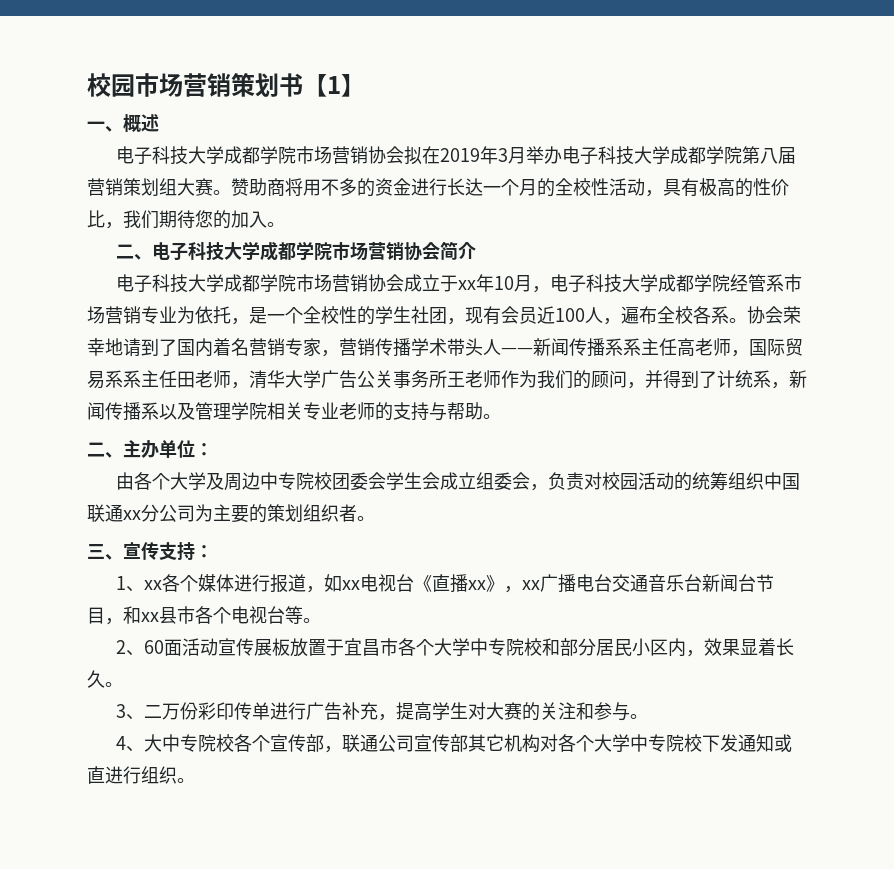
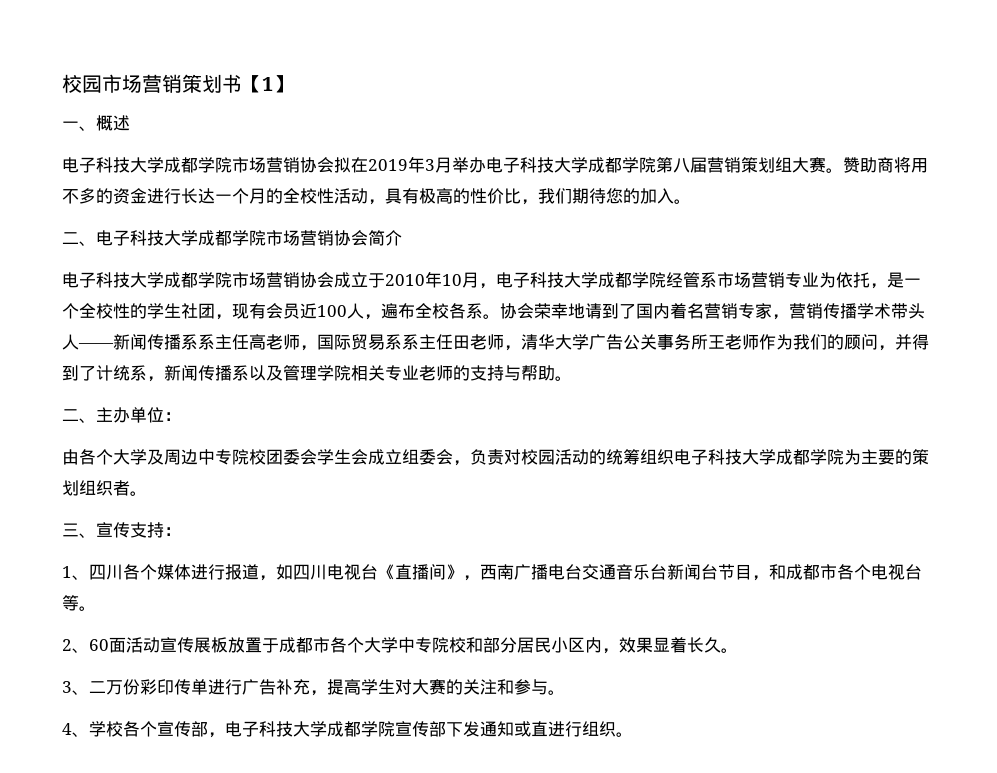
- 电子科技大学成都学院市场营销协会成立于xx年10月，电子科技大学成都学院经管系市场营销专业为依托，是一个全校性的学生社团，现有会员近100人，遍布全校各系。
+ 电子科技大学成都学院市场营销协会成立于2010年10月，电子科技大学成都学院经管系市场营销专业为依托，是一个全校性的学生社团，现有会员近100人，遍布全校各系。
- 由各个大学及周边中专院校团委会学生会成立组委会，负责对校园活动的统筹组织中国联通xx分公司为主要的策划组织者。
+ 由各个大学及周边中专院校团委会学生会成立组委会，负责对校园活动的统筹组织电子科技大学成都学院为主要的策划组织者。
- 1、xx各个媒体进行报道，如xx电视台《直播xx》，xx广播电台交通音乐台新闻台节目，和xx县市各个电视台等。
+ 1、四川各个媒体进行报道，如四川电视台《直播间》，西南广播电台交通音乐台新闻台节目，和成都市各个电视台等。
- 2、60面活动宣传展板放置于宜昌市各个大学中专院校和部分居民小区内，效果显着长久。
+ 2、60面活动宣传展板放置于成都市各个大学中专院校和部分居民小区内，效果显着长久。
- 4、大中专院校各个宣传部，联通公司宣传部其它机构对各个大学中专院校下发通知或直进行组织。
+ 4、学校各个宣传部，电子科技大学成都学院宣传部下发通知或直进行组织。

